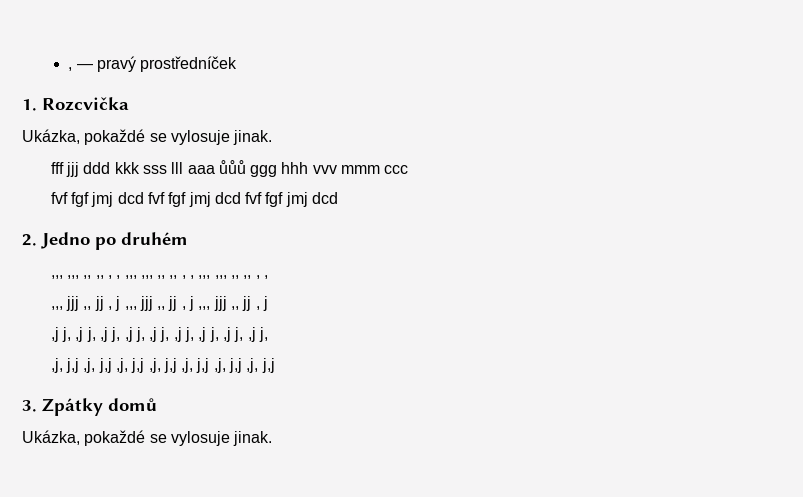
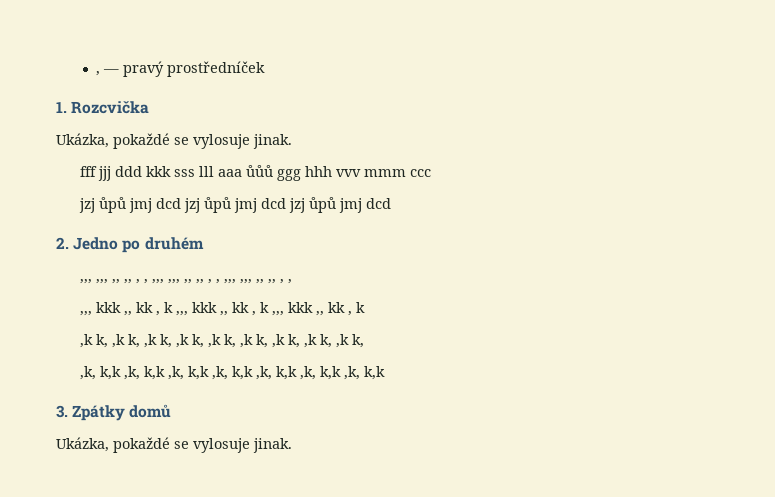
- fvf fgf jmj dcd fvf fgf jmj dcd fvf fgf jmj dcd
+ jzj ůpů jmj dcd jzj ůpů jmj dcd jzj ůpů jmj dcd
- ,,, jjj ,, jj , j ,,, jjj ,, jj , j ,,, jjj ,, jj , j
- ,j j, ,j j, ,j j, ,j j, ,j j, ,j j, ,j j, ,j j, ,j j,
- ,j, j,j ,j, j,j ,j, j,j ,j, j,j ,j, j,j ,j, j,j ,j, j,j
+ ,,, kkk ,, kk , k ,,, kkk ,, kk , k ,,, kkk ,, kk , k
+ ,k k, ,k k, ,k k, ,k k, ,k k, ,k k, ,k k, ,k k, ,k k,
+ ,k, k,k ,k, k,k ,k, k,k ,k, k,k ,k, k,k ,k, k,k ,k, k,k

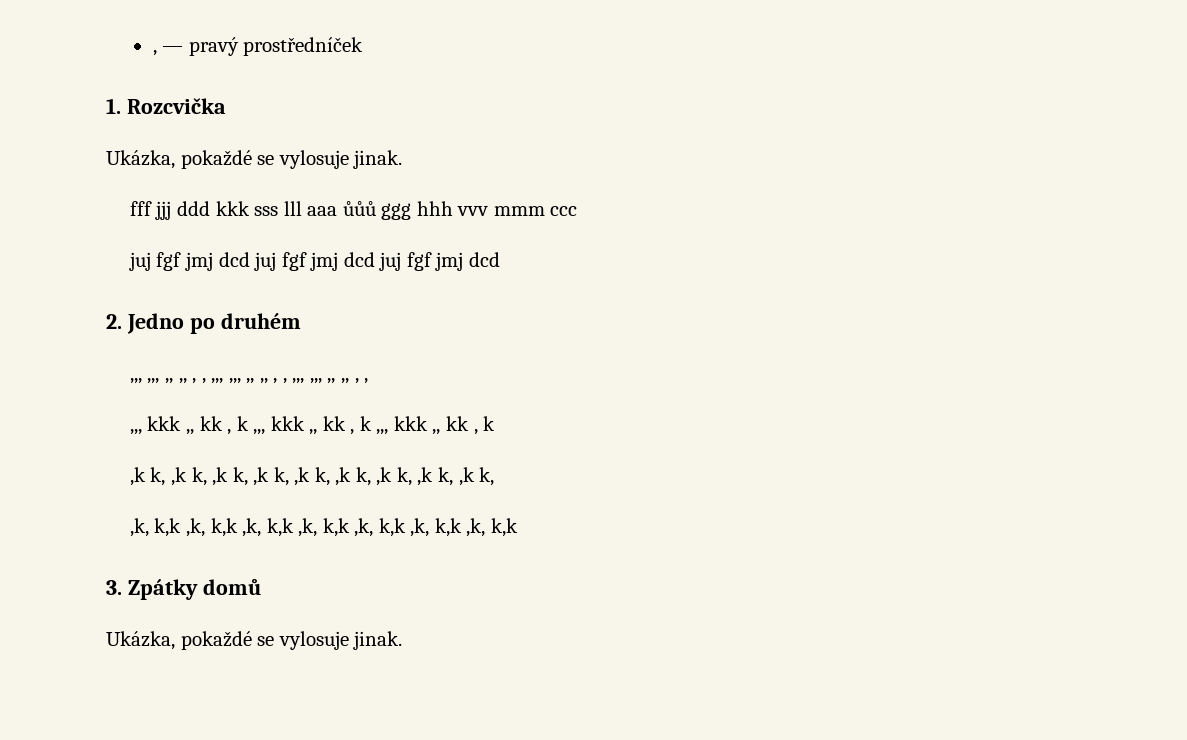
- jzj ůpů jmj dcd jzj ůpů jmj dcd jzj ůpů jmj dcd
+ juj fgf jmj dcd juj fgf jmj dcd juj fgf jmj dcd

